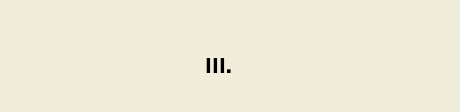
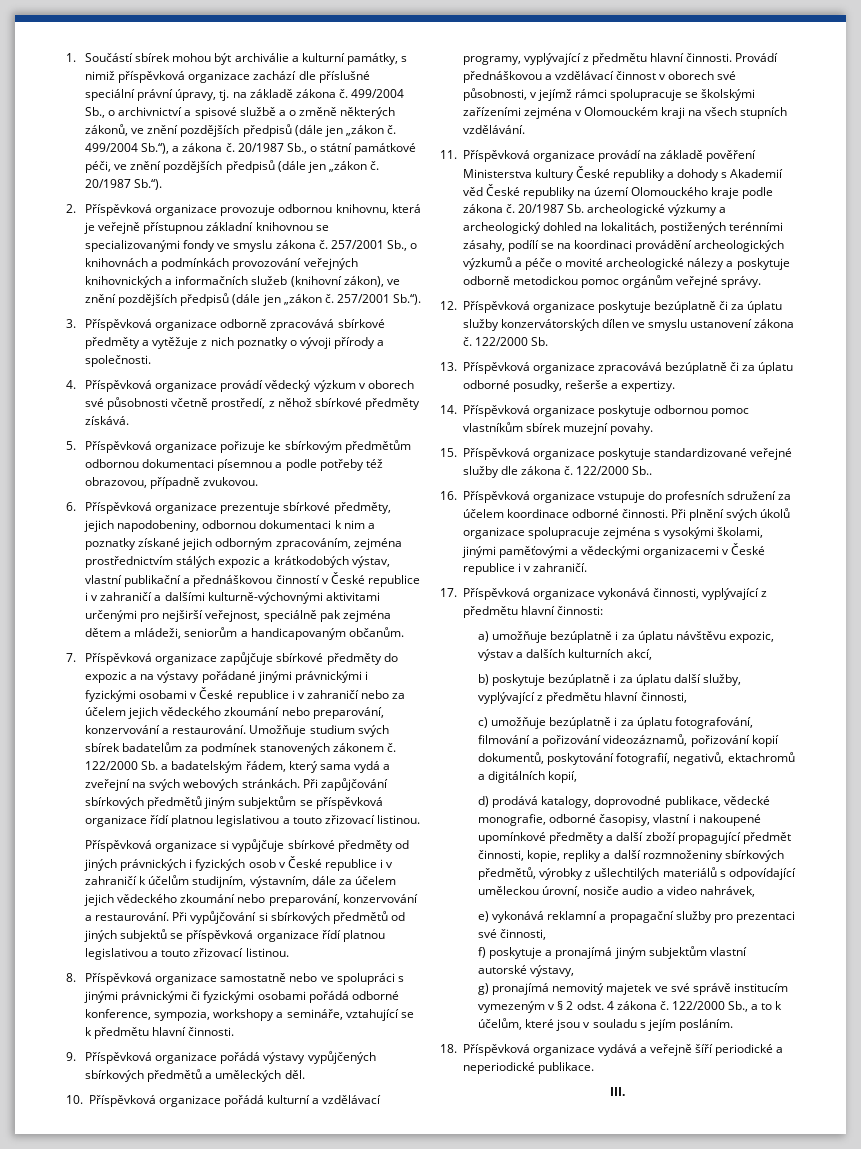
+ 1. Součástí sbírek mohou být archiválie a kulturní památky, s nimiž příspěvková organizace zachází dle příslušné speciální právní úpravy, tj. na základě zákona č. 499/2004 Sb., o archivnictví a spisové službě a o změně některých zákonů, ve znění pozdějších předpisů (dále jen „zákon č. 499/2004 Sb.“), a zákona č. 20/1987 Sb., o státní památkové péči, ve znění pozdějších předpisů (dále jen „zákon č. 20/1987 Sb.“).
+ 2. Příspěvková organizace provozuje odbornou knihovnu, která je veřejně přístupnou základní knihovnou se specializovanými fondy ve smyslu zákona č. 257/2001 Sb., o knihovnách a podmínkách provozování veřejných knihovnických a informačních služeb (knihovní zákon), ve znění pozdějších předpisů (dále jen „zákon č. 257/2001 Sb.“).
+ 3. Příspěvková organizace odborně zpracovává sbírkové předměty a vytěžuje z nich poznatky o vývoji přírody a společnosti.
+ 4. Příspěvková organizace provádí vědecký výzkum v oborech své působnosti včetně prostředí, z něhož sbírkové předměty získává.
+ 5. Příspěvková organizace pořizuje ke sbírkovým předmětům odbornou dokumentaci písemnou a podle potřeby též obrazovou, případně zvukovou.
+ 6. Příspěvková organizace prezentuje sbírkové předměty, jejich napodobeniny, odbornou dokumentaci k nim a poznatky získané jejich odborným zpracováním, zejména prostřednictvím stálých expozic a krátkodobých výstav, vlastní publikační a přednáškovou činností v České republice i v zahraničí a dalšími kulturně-výchovnými aktivitami určenými pro nejširší veřejnost, speciálně pak zejména dětem a mládeži, seniorům a handicapovaným občanům.
+ 7. Příspěvková organizace zapůjčuje sbírkové předměty do expozic a na výstavy pořádané jinými právnickými i fyzickými osobami v České republice i v zahraničí nebo za účelem jejich vědeckého zkoumání nebo preparování, konzervování a restaurování. Umožňuje studium svých sbírek badatelům za podmínek stanovených zákonem č. 122/2000 Sb. a badatelským řádem, který sama vydá a zveřejní na svých webových stránkách. Při zapůjčování sbírkových předmětů jiným subjektům se příspěvková organizace řídí platnou legislativou a touto zřizovací listinou.
+ Příspěvková organizace si vypůjčuje sbírkové předměty od jiných právnických i fyzických osob v České republice i v zahraničí k účelům studijním, výstavním, dále za účelem jejich vědeckého zkoumání nebo preparování, konzervování a restaurování. Při vypůjčování si sbírkových předmětů od jiných subjektů se příspěvková organizace řídí platnou legislativou a touto zřizovací listinou.
+ 8. Příspěvková organizace samostatně nebo ve spolupráci s jinými právnickými či fyzickými osobami pořádá odborné konference, sympozia, workshopy a semináře, vztahující se k předmětu hlavní činnosti.
+ 9. Příspěvková organizace pořádá výstavy vypůjčených sbírkových předmětů a uměleckých děl.
+ 10. Příspěvková organizace pořádá kulturní a vzdělávací programy, vyplývající z předmětu hlavní činnosti. Provádí přednáškovou a vzdělávací činnost v oborech své působnosti, v jejímž rámci spolupracuje se školskými zařízeními zejména v Olomouckém kraji na všech stupních vzdělávání.
+ 11. Příspěvková organizace provádí na základě pověření Ministerstva kultury České republiky a dohody s Akademií věd České republiky na území Olomouckého kraje podle zákona č. 20/1987 Sb. archeologické výzkumy a archeologický dohled na lokalitách, postižených terénními zásahy, podílí se na koordinaci provádění archeologických výzkumů a péče o movité archeologické nálezy a poskytuje odborně metodickou pomoc orgánům veřejné správy.
+ 12. Příspěvková organizace poskytuje bezúplatně či za úplatu služby konzervátorských dílen ve smyslu ustanovení zákona č. 122/2000 Sb.
+ 13. Příspěvková organizace zpracovává bezúplatně či za úplatu odborné posudky, rešerše a expertizy.
+ 14. Příspěvková organizace poskytuje odbornou pomoc vlastníkům sbírek muzejní povahy.
+ 15. Příspěvková organizace poskytuje standardizované veřejné služby dle zákona č. 122/2000 Sb..
+ 16. Příspěvková organizace vstupuje do profesních sdružení za účelem koordinace odborné činnosti. Při plnění svých úkolů organizace spolupracuje zejména s vysokými školami, jinými paměťovými a vědeckými organizacemi v České republice i v zahraničí.
+ 17. Příspěvková organizace vykonává činnosti, vyplývající z předmětu hlavní činnosti:
+ a) umožňuje bezúplatně i za úplatu návštěvu expozic, výstav a dalších kulturních akcí,
+ b) poskytuje bezúplatně i za úplatu další služby, vyplývající z předmětu hlavní činnosti,
+ c) umožňuje bezúplatně i za úplatu fotografování, filmování a pořizování videozáznamů, pořizování kopií dokumentů, poskytování fotografií, negativů, ektachromů a digitálních kopií,
+ d) prodává katalogy, doprovodné publikace, vědecké monografie, odborné časopisy, vlastní i nakoupené upomínkové předměty a další zboží propagující předmět činnosti, kopie, repliky a další rozmnoženiny sbírkových předmětů, výrobky z ušlechtilých materiálů s odpovídající uměleckou úrovní, nosiče audio a video nahrávek,
+ e) vykonává reklamní a propagační služby pro prezentaci své činnosti,
+ f) poskytuje a pronajímá jiným subjektům vlastní autorské výstavy,
+ g) pronajímá nemovitý majetek ve své správě institucím vymezeným v § 2 odst. 4 zákona č. 122/2000 Sb., a to k účelům, které jsou v souladu s jejím posláním.
+ 18. Příspěvková organizace vydává a veřejně šíří periodické a neperiodické publikace.

